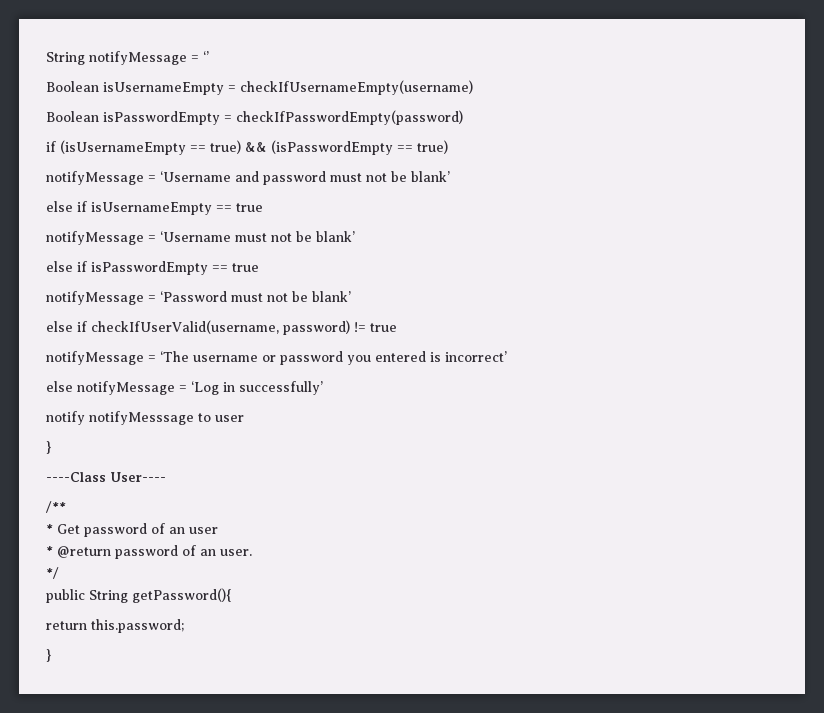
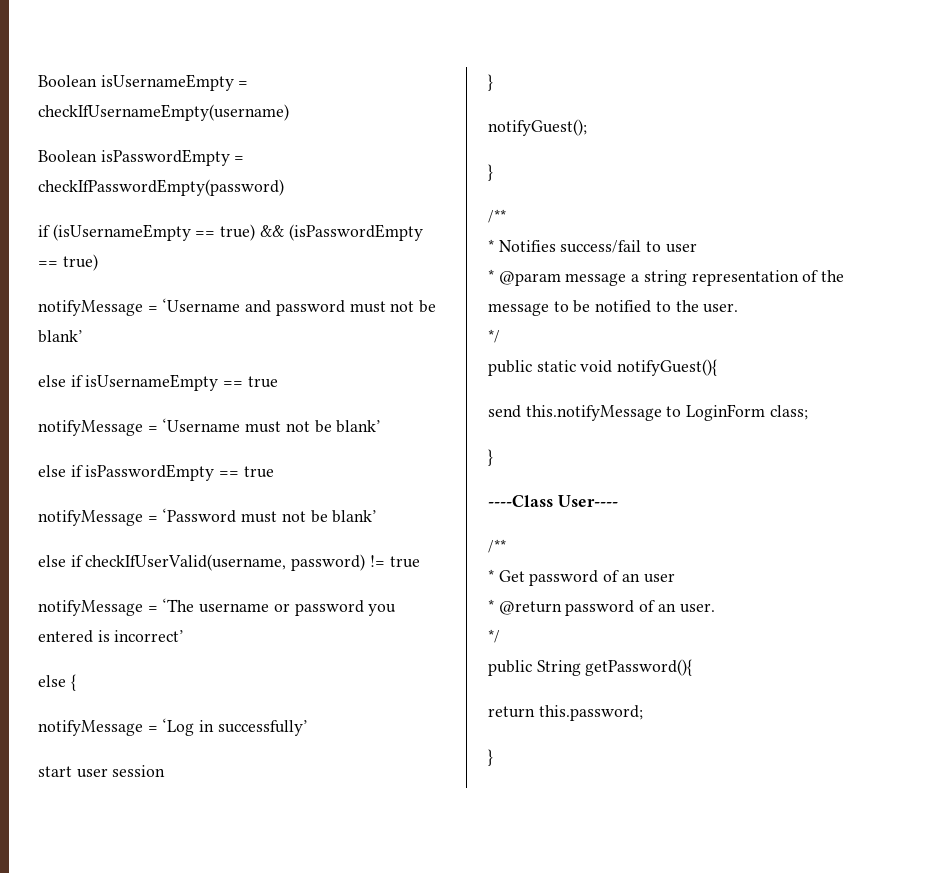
- String notifyMessage = ‘’
- else notifyMessage = ‘Log in successfully’
+ else {
+ notifyMessage = ‘Log in successfully’
- notify notifyMesssage to user
+ start user session
+ }
+ notifyGuest();
+ }
+ /**
+ * Notifies success/fail to user
+ * @param message a string representation of the message to be notified to the user.
+ */
+ public static void notifyGuest(){
+ send this.notifyMessage to LoginForm class;

